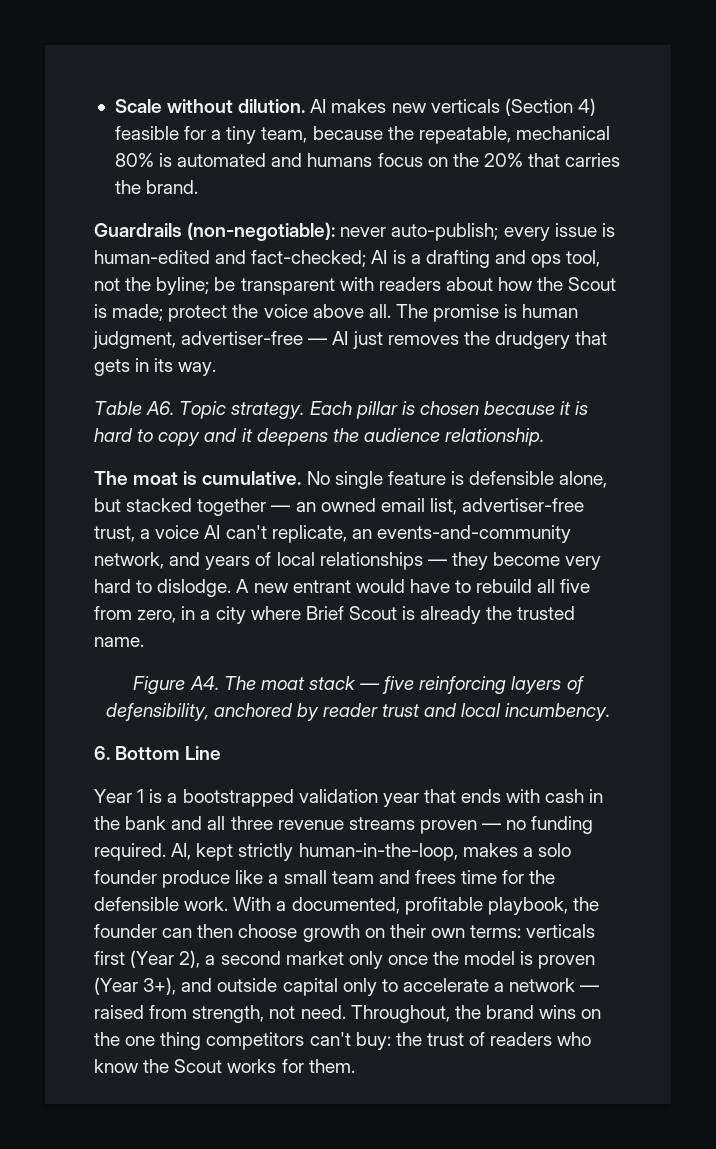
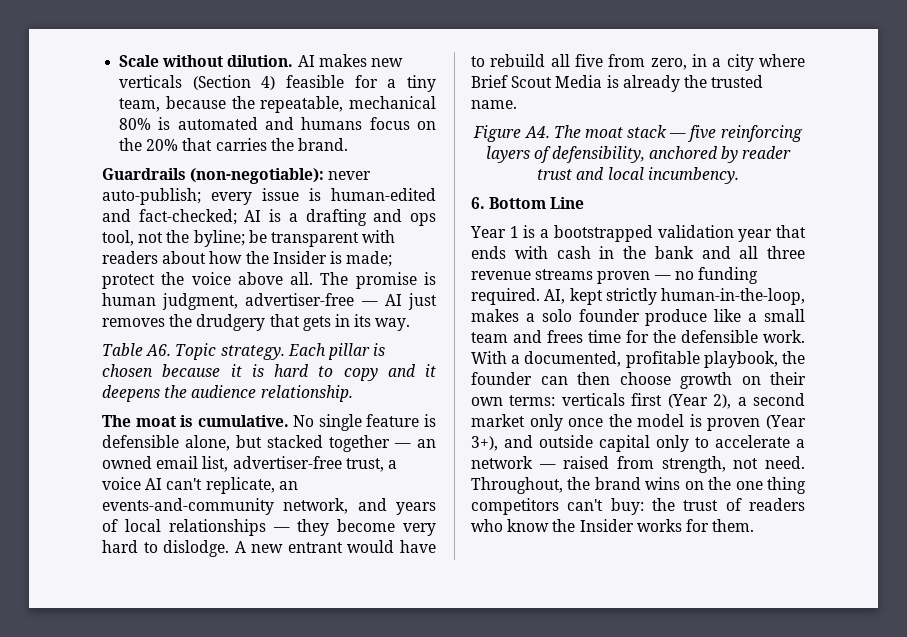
- Guardrails (non-negotiable): never auto-publish; every issue is human-edited and fact-checked; AI is a drafting and ops tool, not the byline; be transparent with readers about how the Scout is made; protect the voice above all.
+ Guardrails (non-negotiable): never auto-publish; every issue is human-edited and fact-checked; AI is a drafting and ops tool, not the byline; be transparent with readers about how the Insider is made; protect the voice above all.
- A new entrant would have to rebuild all five from zero, in a city where Brief Scout is already the trusted name.
+ A new entrant would have to rebuild all five from zero, in a city where Brief Scout Media is already the trusted name.
- Throughout, the brand wins on the one thing competitors can't buy: the trust of readers who know the Scout works for them.
+ Throughout, the brand wins on the one thing competitors can't buy: the trust of readers who know the Insider works for them.

